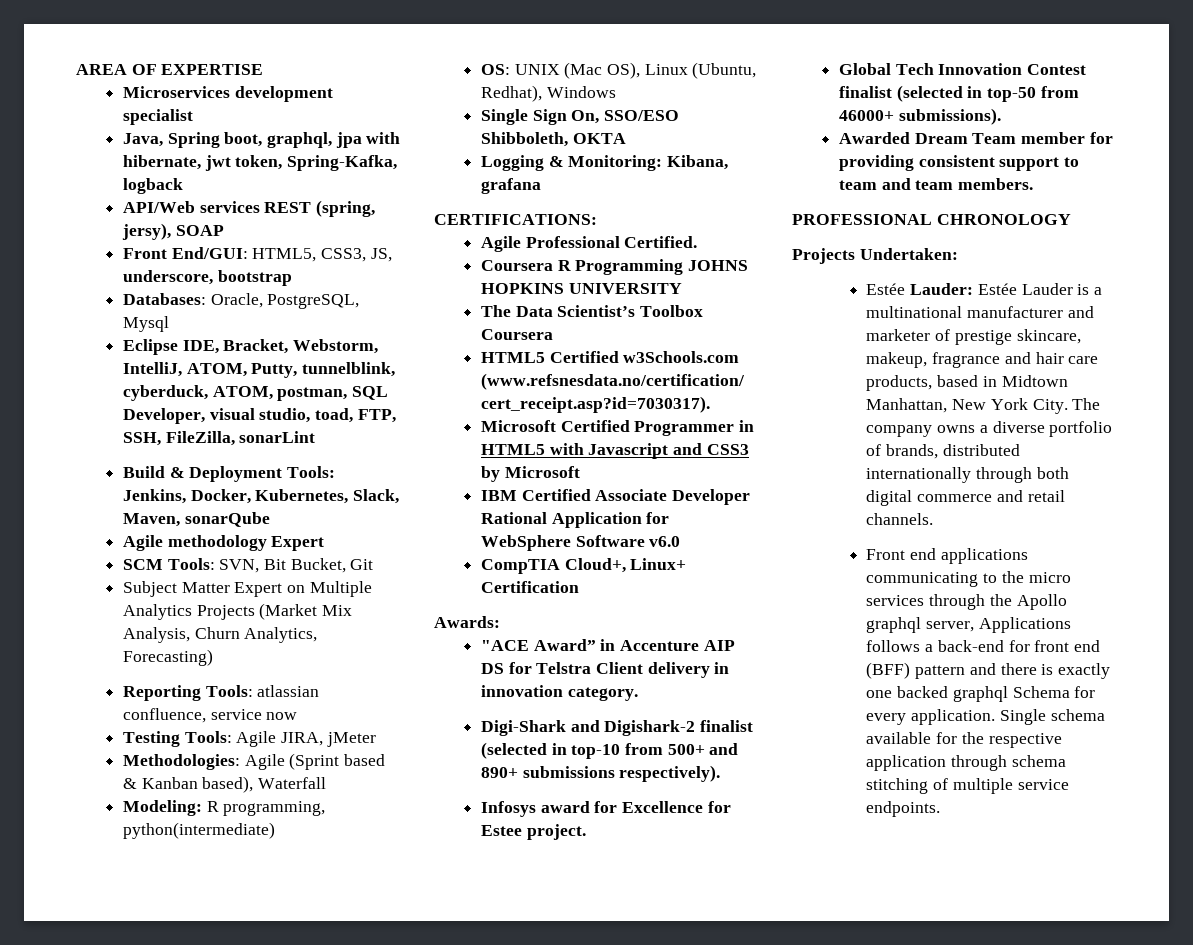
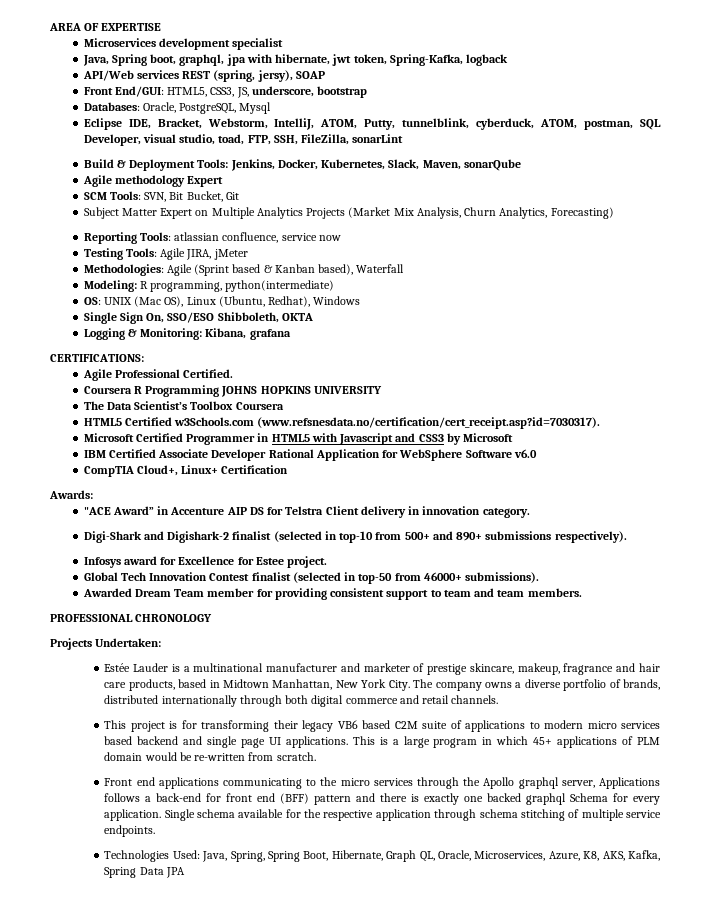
- Estée Lauder: Estée Lauder is a multinational manufacturer and marketer of prestige skincare, makeup, fragrance and hair care products, based in Midtown Manhattan, New York City.
+ Estée Lauder is a multinational manufacturer and marketer of prestige skincare, makeup, fragrance and hair care products, based in Midtown Manhattan, New York City.
+ This project is for transforming their legacy VB6 based C2M suite of applications to modern micro services based backend and single page UI applications. This is a large program in which 45+ applications of PLM domain would be re-written from scratch.
+ Technologies Used: Java, Spring, Spring Boot, Hibernate, Graph QL, Oracle, Microservices, Azure, K8, AKS, Kafka, Spring Data JPA

